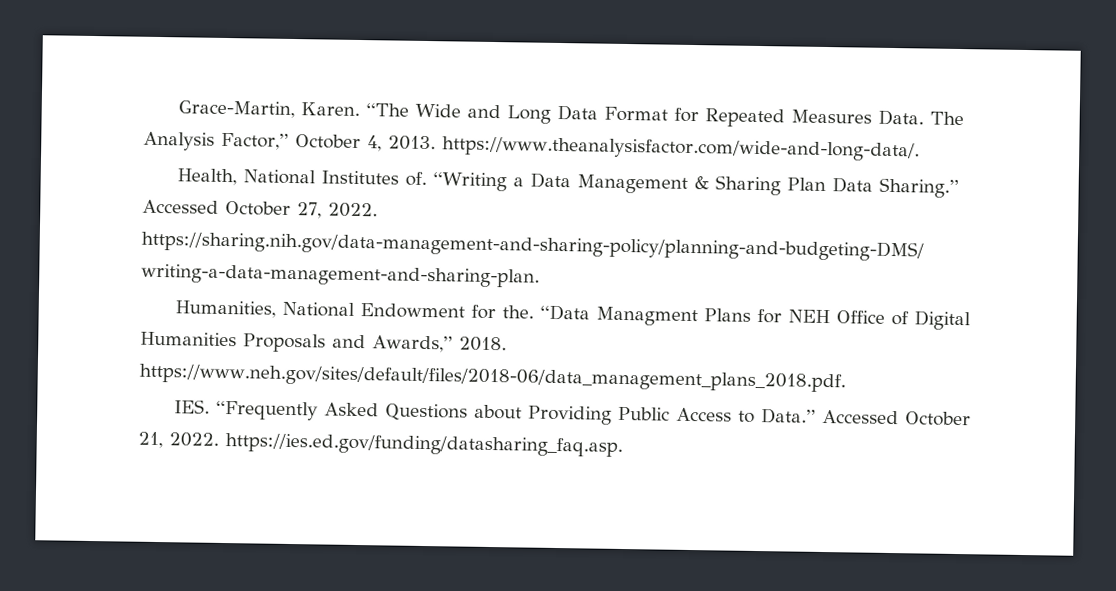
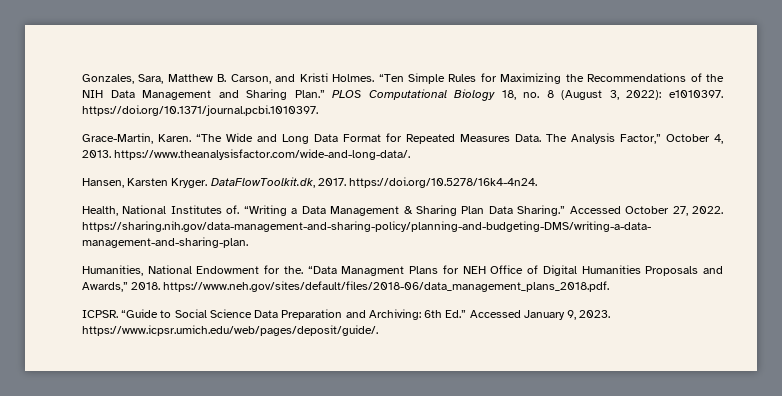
+ Gonzales, Sara, Matthew B. Carson, and Kristi Holmes. “Ten Simple Rules for Maximizing the Recommendations of the NIH Data Management and Sharing Plan.” PLOS Computational Biology 18, no. 8 (August 3, 2022): e1010397. https://doi.org/10.1371/journal.pcbi.1010397.
+ Hansen, Karsten Kryger. DataFlowToolkit.dk, 2017. https://doi.org/10.5278/16k4-4n24.
- IES. “Frequently Asked Questions about Providing Public Access to Data.” Accessed October 21, 2022. https://ies.ed.gov/funding/datasharing_faq.asp.
+ ICPSR. “Guide to Social Science Data Preparation and Archiving: 6th Ed.” Accessed January 9, 2023. https://www.icpsr.umich.edu/web/pages/deposit/guide/.

